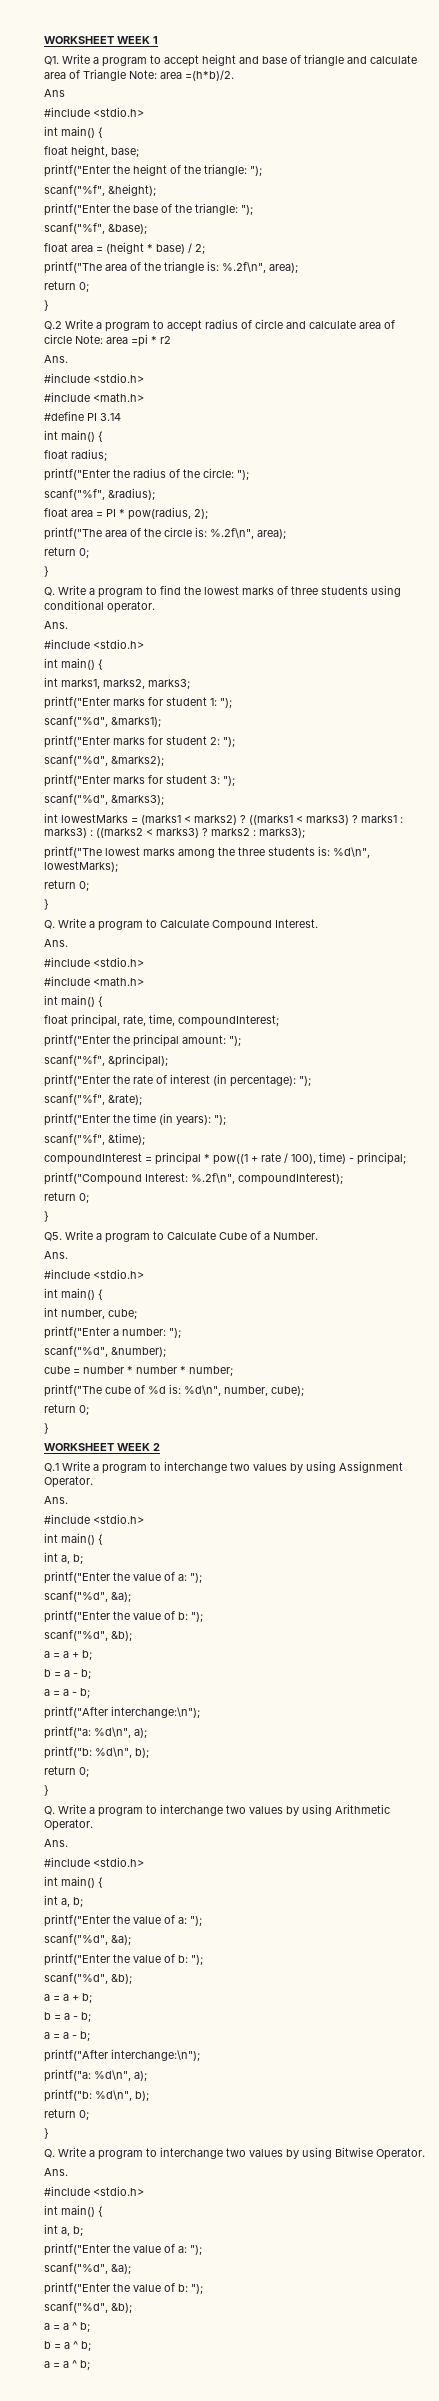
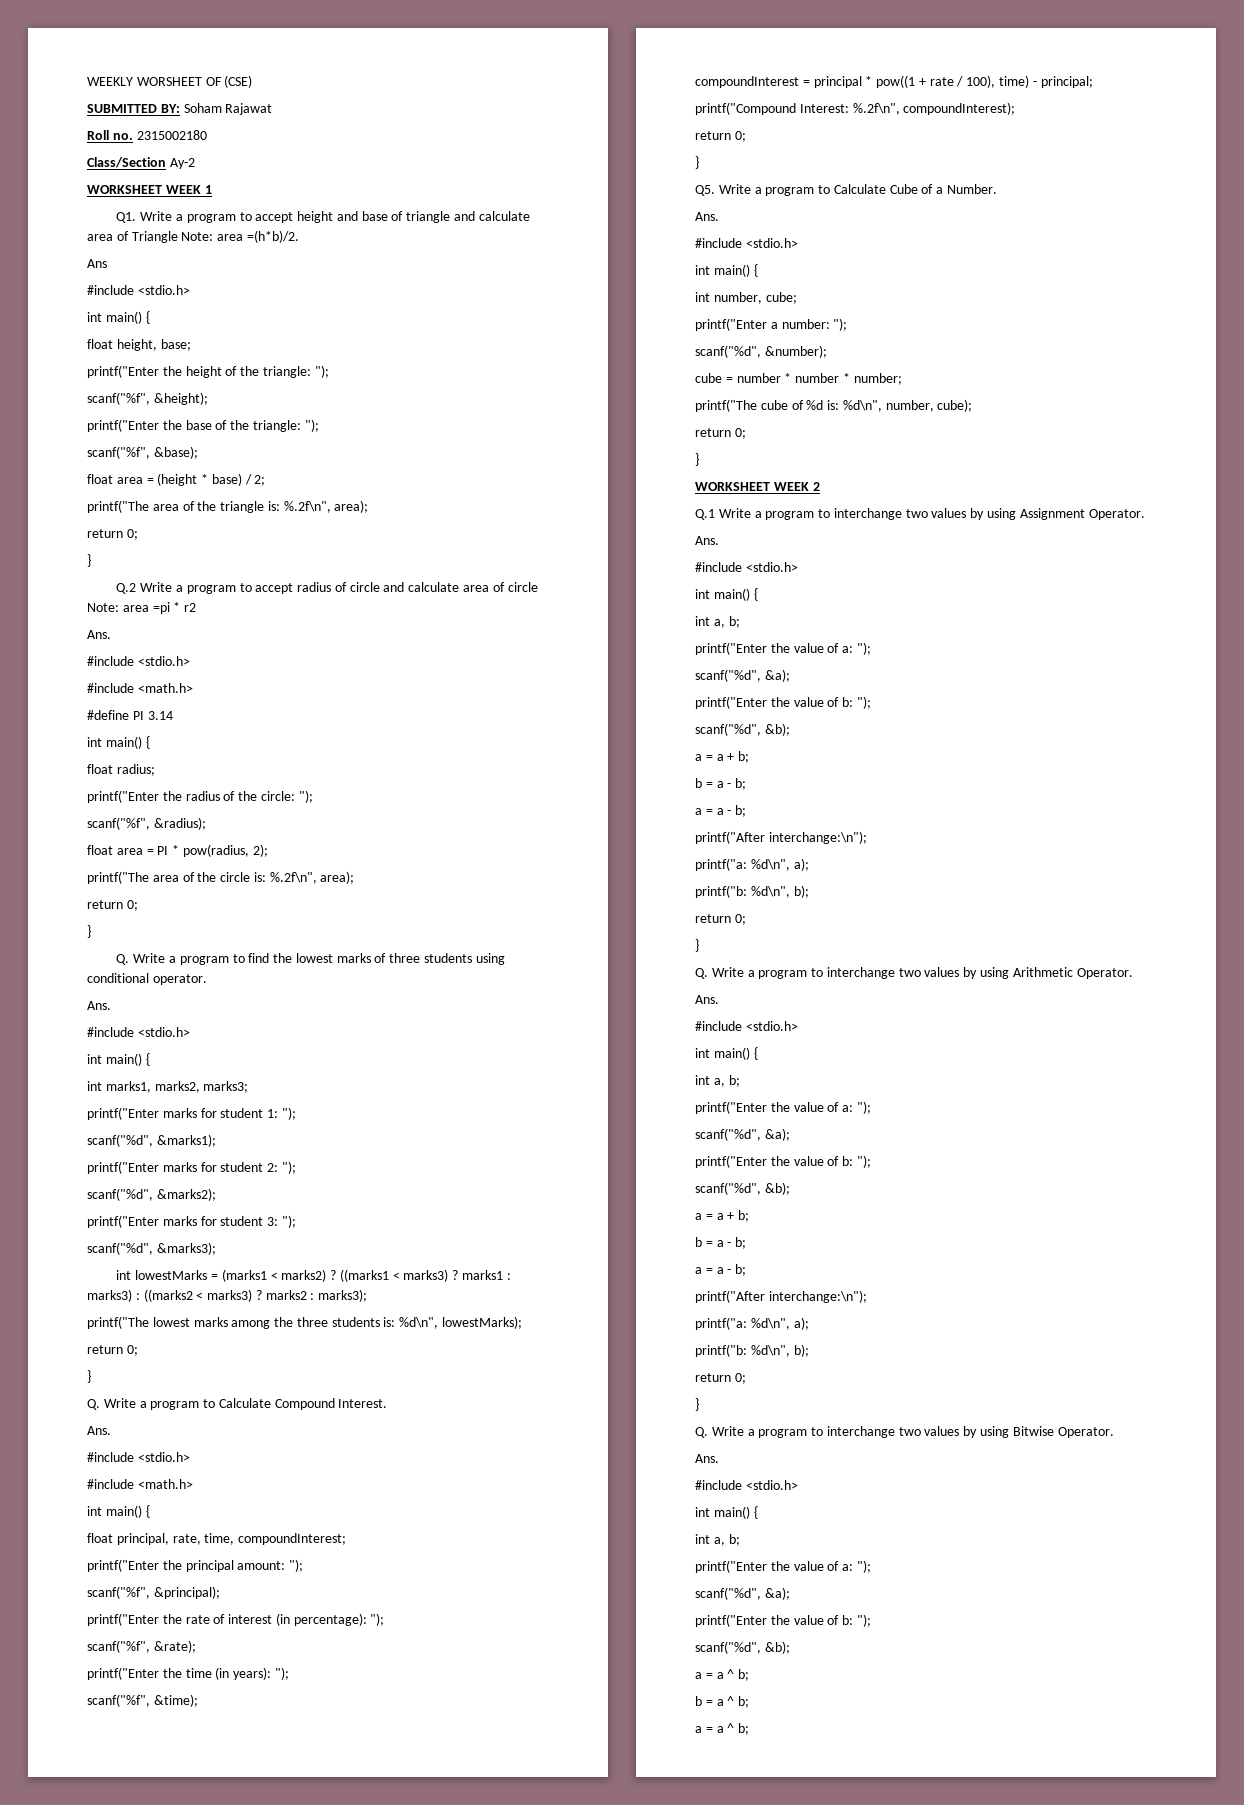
+ WEEKLY WORSHEET OF (CSE)
+ SUBMITTED BY: Soham Rajawat
+ Roll no. 2315002180
+ Class/Section Ay-2

